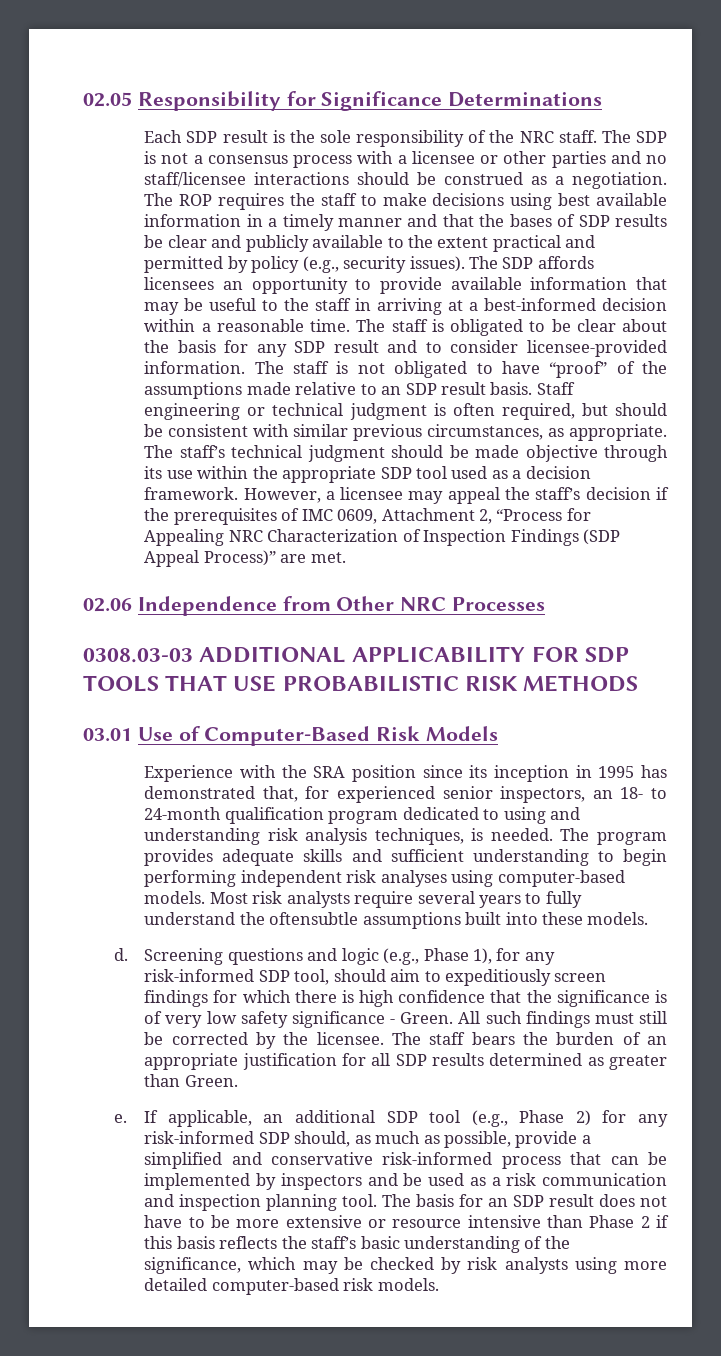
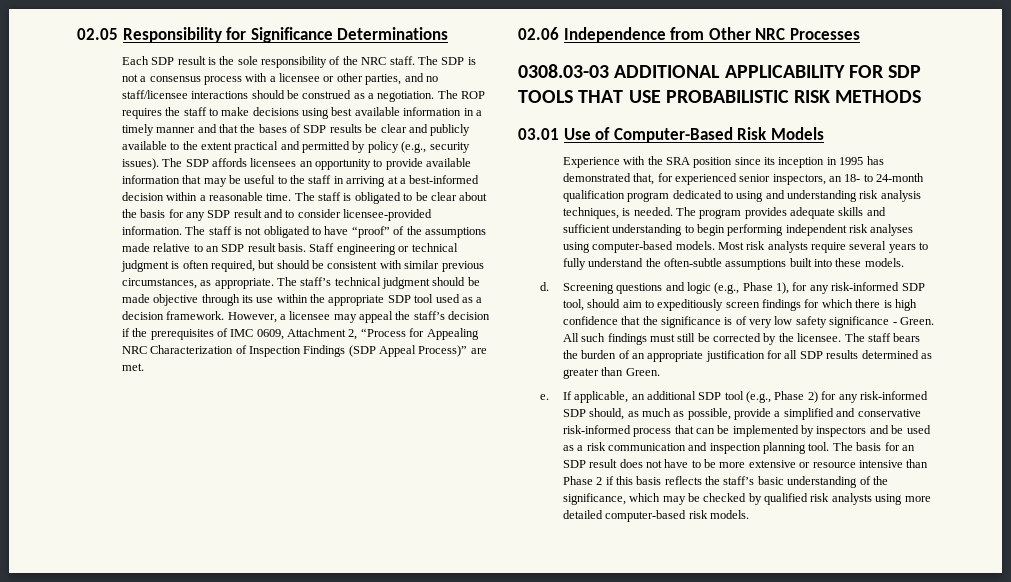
- The SDP is not a consensus process with a licensee or other parties and no staff/licensee interactions should be construed as a negotiation.
+ The SDP is not a consensus process with a licensee or other parties, and no staff/licensee interactions should be construed as a negotiation.
- Most risk analysts require several years to fully understand the oftensubtle assumptions built into these models.
+ Most risk analysts require several years to fully understand the often-subtle assumptions built into these models.
- The basis for an SDP result does not have to be more extensive or resource intensive than Phase 2 if this basis reflects the staff’s basic understanding of the significance, which may be checked by risk analysts using more detailed computer-based risk models.
+ The basis for an SDP result does not have to be more extensive or resource intensive than Phase 2 if this basis reflects the staff’s basic understanding of the significance, which may be checked by qualified risk analysts using more detailed computer-based risk models.

